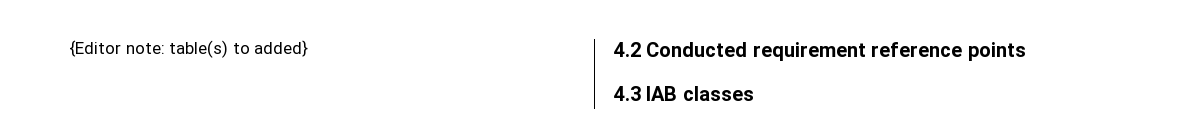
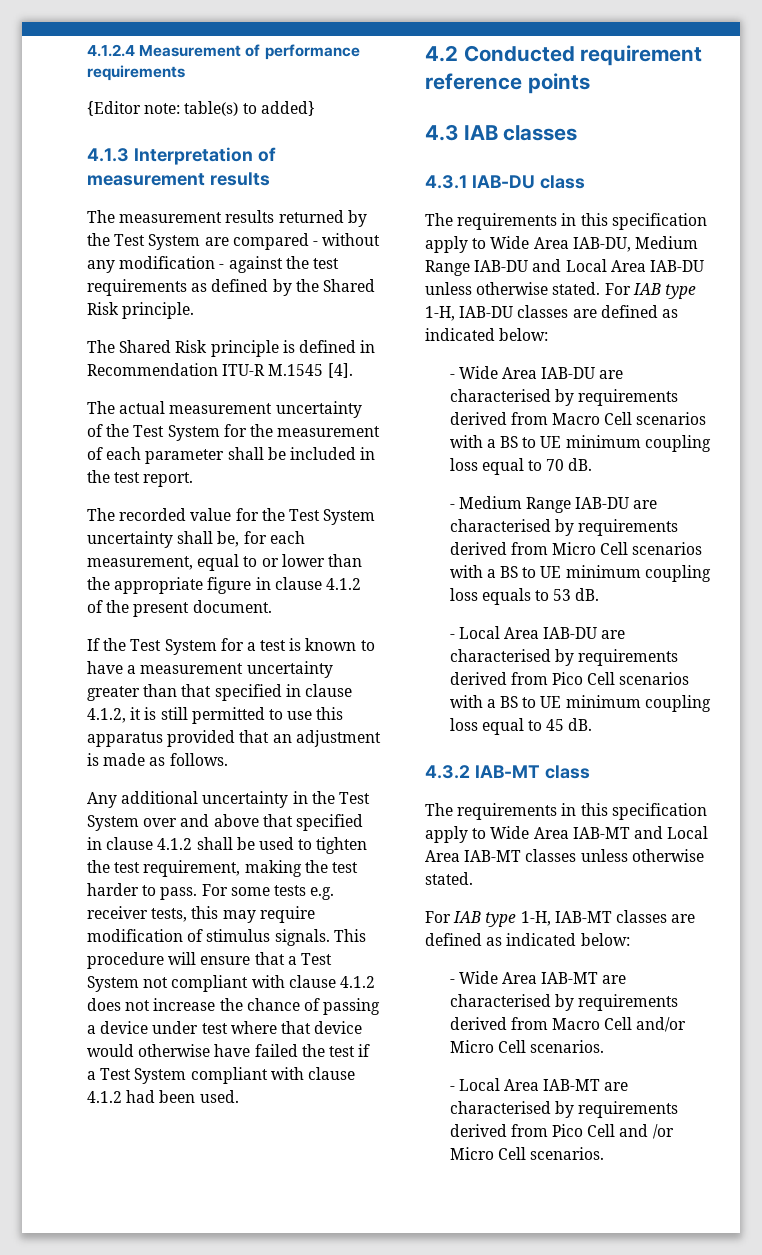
+ 4.1.2.4 Measurement of performance requirements
+ 4.1.3 Interpretation of measurement results
+ The measurement results returned by the Test System are compared - without any modification - against the test requirements as defined by the Shared Risk principle.
+ The Shared Risk principle is defined in Recommendation ITU-R M.1545 [4].
+ The actual measurement uncertainty of the Test System for the measurement of each parameter shall be included in the test report.
+ The recorded value for the Test System uncertainty shall be, for each measurement, equal to or lower than the appropriate figure in clause 4.1.2 of the present document.
+ If the Test System for a test is known to have a measurement uncertainty greater than that specified in clause 4.1.2, it is still permitted to use this apparatus provided that an adjustment is made as follows.
+ Any additional uncertainty in the Test System over and above that specified in clause 4.1.2 shall be used to tighten the test requirement, making the test harder to pass. For some tests e.g. receiver tests, this may require modification of stimulus signals. This procedure will ensure that a Test System not compliant with clause 4.1.2 does not increase the chance of passing a device under test where that device would otherwise have failed the test if a Test System compliant with clause 4.1.2 had been used.
+ 4.3.1 IAB-DU class
+ The requirements in this specification apply to Wide Area IAB-DU, Medium Range IAB-DU and Local Area IAB-DU unless otherwise stated. For IAB type 1-H, IAB-DU classes are defined as indicated below:
+ - Wide Area IAB-DU are characterised by requirements derived from Macro Cell scenarios with a BS to UE minimum coupling loss equal to 70 dB.
+ - Medium Range IAB-DU are characterised by requirements derived from Micro Cell scenarios with a BS to UE minimum coupling loss equals to 53 dB.
+ - Local Area IAB-DU are characterised by requirements derived from Pico Cell scenarios with a BS to UE minimum coupling loss equal to 45 dB.
+ 4.3.2 IAB-MT class
+ The requirements in this specification apply to Wide Area IAB-MT and Local Area IAB-MT classes unless otherwise stated.
+ For IAB type 1-H, IAB-MT classes are defined as indicated below:
+ - Wide Area IAB-MT are characterised by requirements derived from Macro Cell and/or Micro Cell scenarios.
+ - Local Area IAB-MT are characterised by requirements derived from Pico Cell and /or Micro Cell scenarios.

